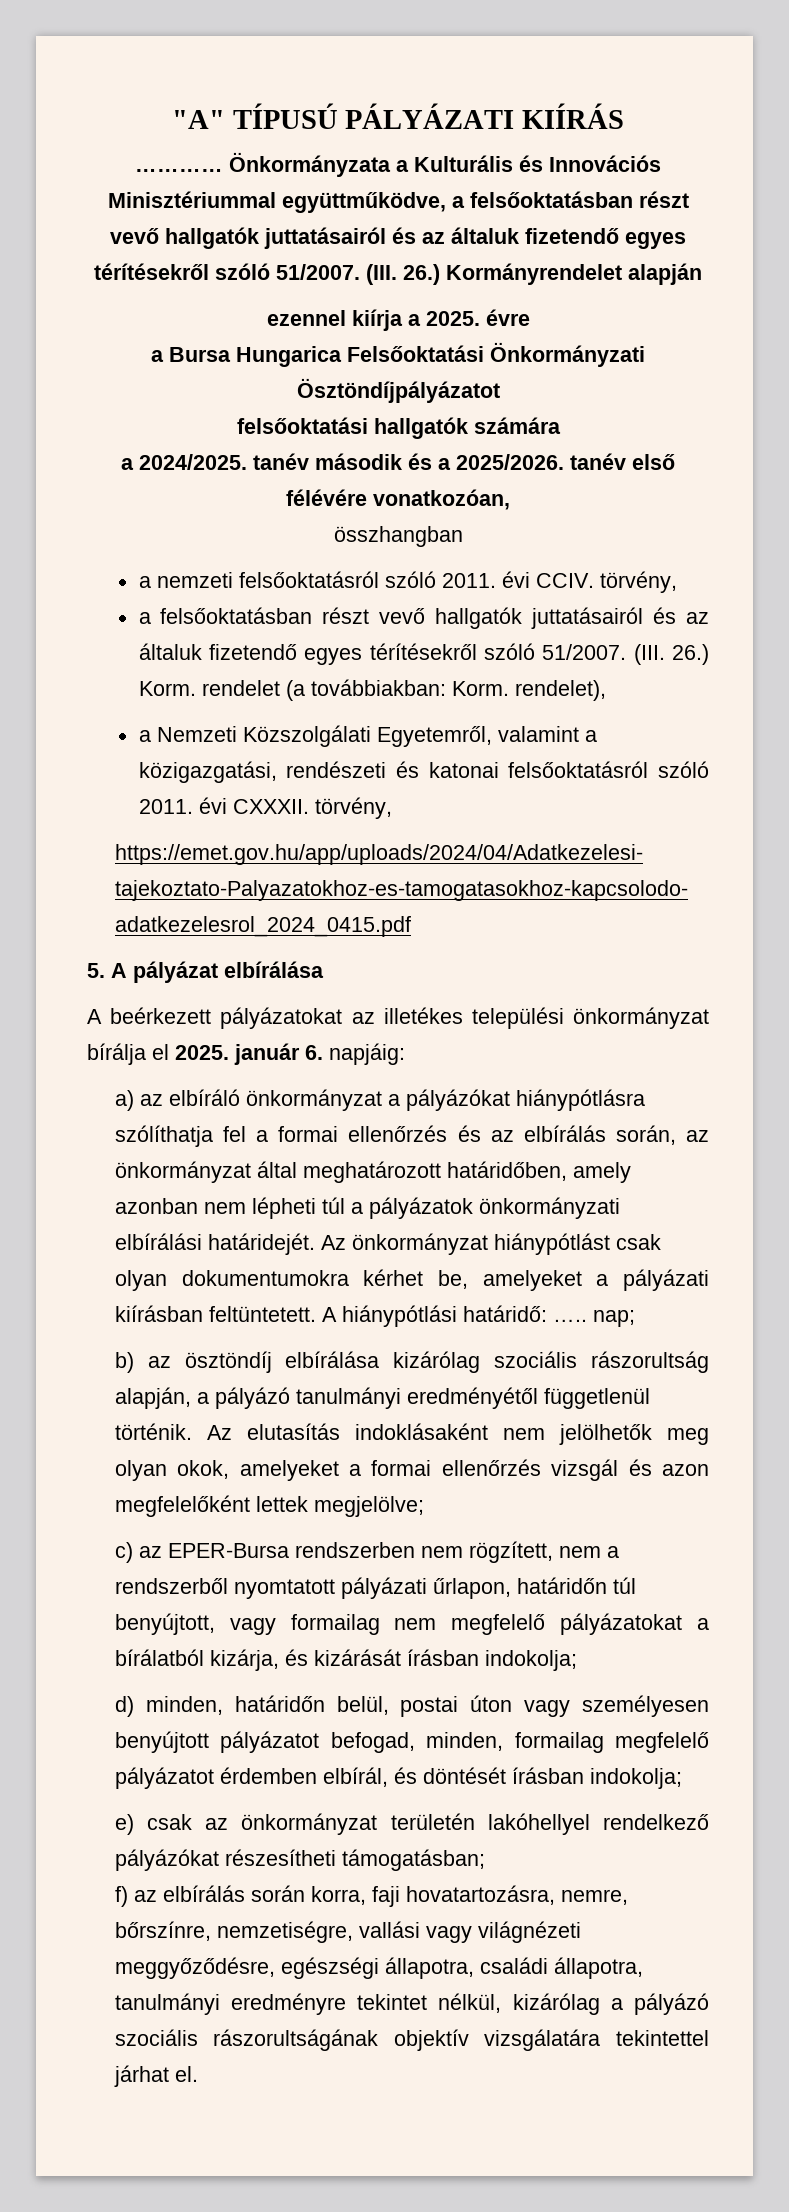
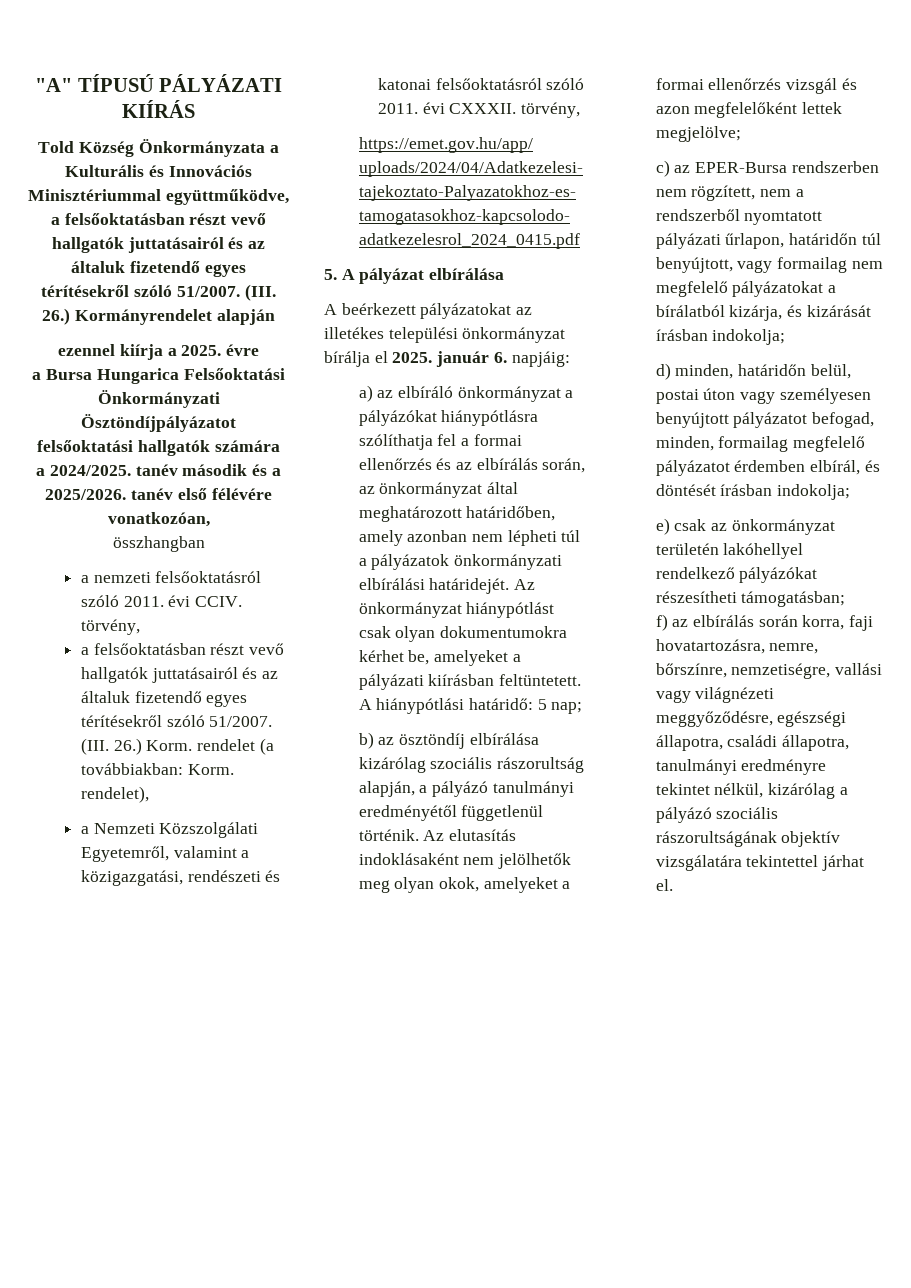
- ………… Önkormányzata a Kulturális és Innovációs Minisztériummal együttműködve, a felsőoktatásban részt vevő hallgatók juttatásairól és az általuk fizetendő egyes térítésekről szóló 51/2007.
+ Told Község Önkormányzata a Kulturális és Innovációs Minisztériummal együttműködve, a felsőoktatásban részt vevő hallgatók juttatásairól és az általuk fizetendő egyes térítésekről szóló 51/2007.
- A hiánypótlási határidő: ….. nap;
+ A hiánypótlási határidő: 5 nap;

